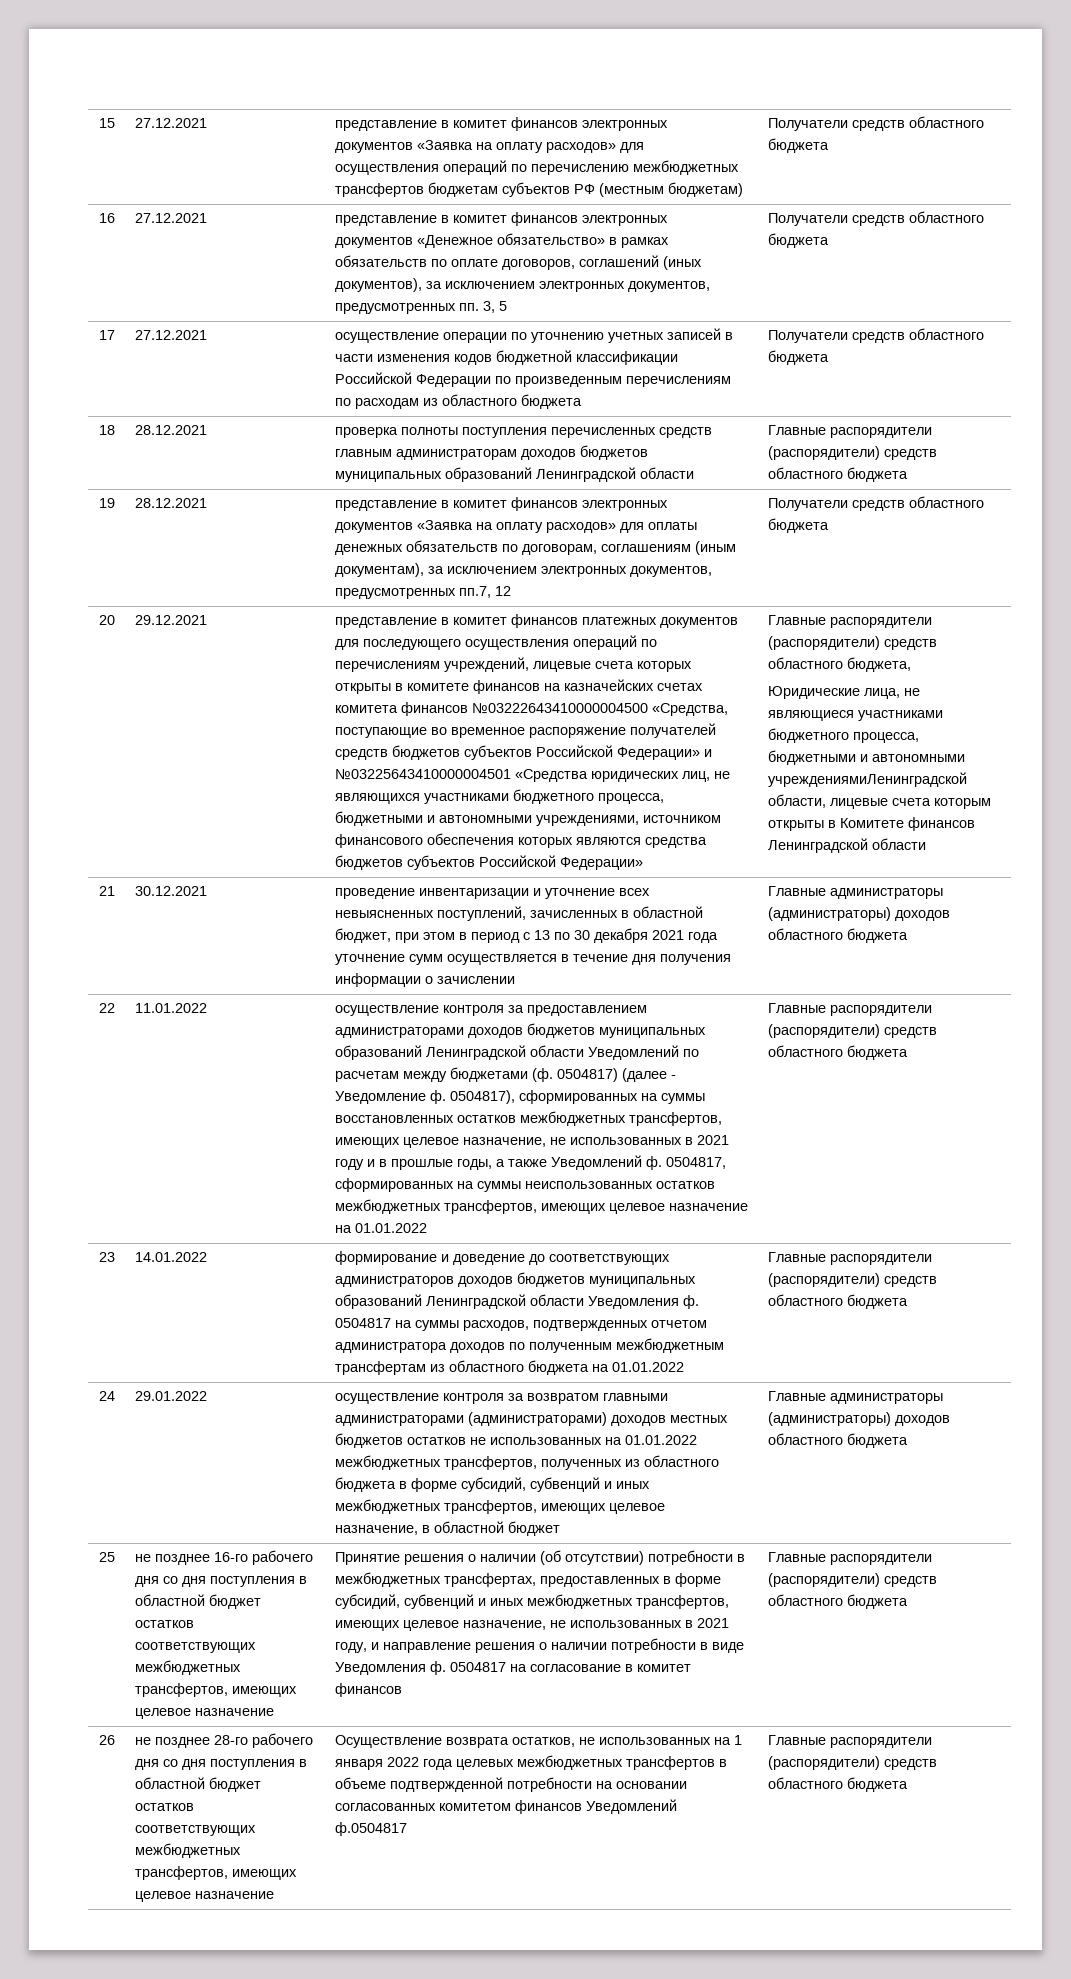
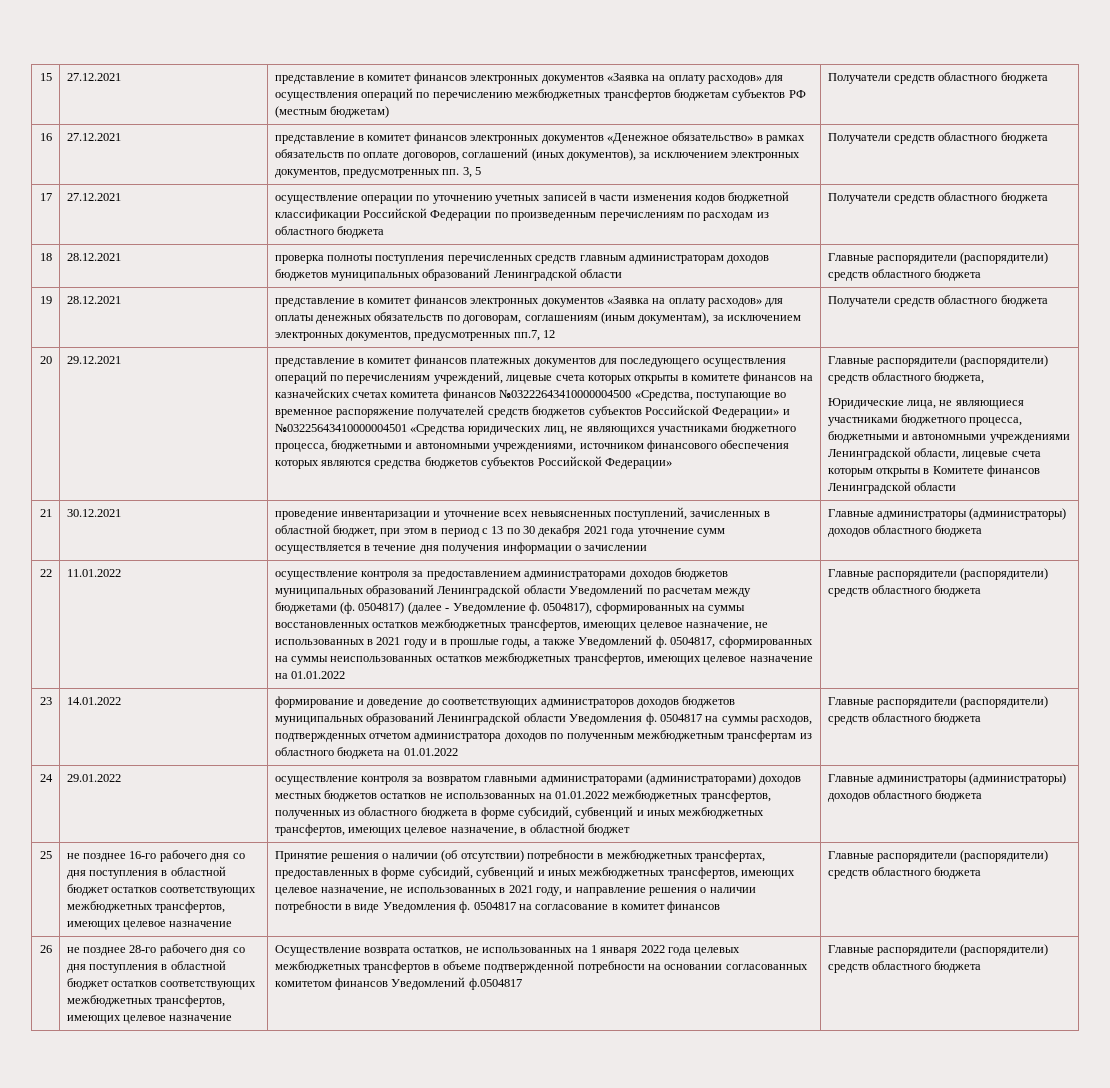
- Юридические лица, не являющиеся участниками бюджетного процесса, бюджетными и автономными учреждениямиЛенинградской области, лицевые счета которым открыты в Комитете финансов Ленинградской области
+ Юридические лица, не являющиеся участниками бюджетного процесса, бюджетными и автономными учреждениями Ленинградской области, лицевые счета которым открыты в Комитете финансов Ленинградской области

